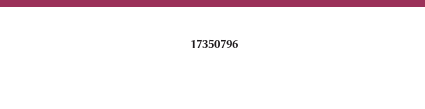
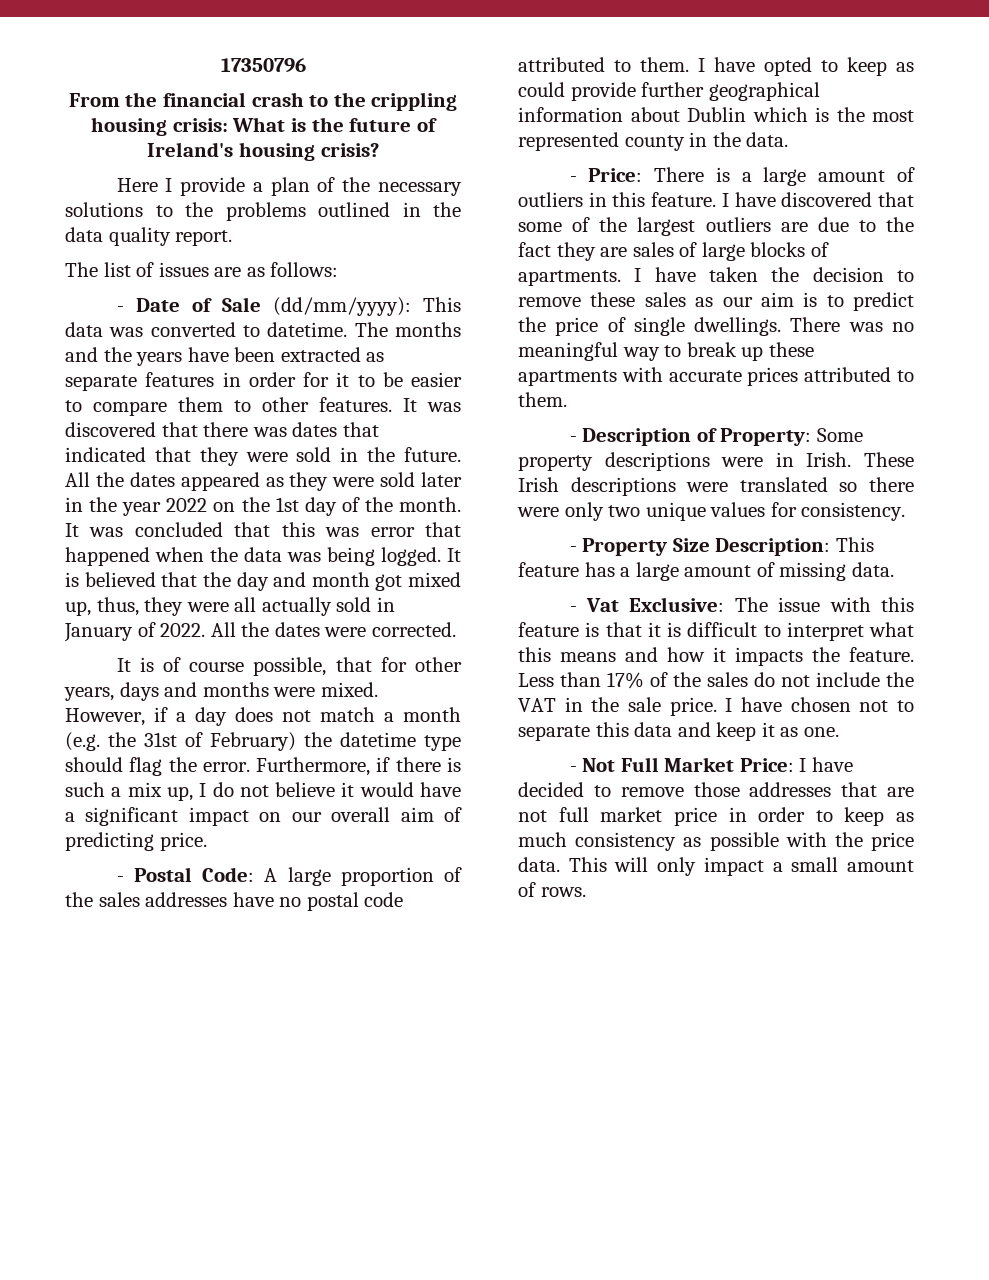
+ From the financial crash to the crippling housing crisis: What is the future of Ireland's housing crisis?
+ Here I provide a plan of the necessary solutions to the problems outlined in the data quality report.
+ The list of issues are as follows:
+ - Date of Sale (dd/mm/yyyy): This data was converted to datetime. The months and the years have been extracted as separate features in order for it to be easier to compare them to other features. It was discovered that there was dates that indicated that they were sold in the future. All the dates appeared as they were sold later in the year 2022 on the 1st day of the month. It was concluded that this was error that happened when the data was being logged. It is believed that the day and month got mixed up, thus, they were all actually sold in January of 2022. All the dates were corrected.
+ It is of course possible, that for other years, days and months were mixed. However, if a day does not match a month (e.g. the 31st of February) the datetime type should flag the error. Furthermore, if there is such a mix up, I do not believe it would have a significant impact on our overall aim of predicting price.
+ - Postal Code: A large proportion of the sales addresses have no postal code attributed to them. I have opted to keep as could provide further geographical information about Dublin which is the most represented county in the data.
+ - Price: There is a large amount of outliers in this feature. I have discovered that some of the largest outliers are due to the fact they are sales of large blocks of apartments. I have taken the decision to remove these sales as our aim is to predict the price of single dwellings. There was no meaningful way to break up these apartments with accurate prices attributed to them.
+ - Description of Property: Some property descriptions were in Irish. These Irish descriptions were translated so there were only two unique values for consistency.
+ - Property Size Description: This feature has a large amount of missing data.
+ - Vat Exclusive: The issue with this feature is that it is difficult to interpret what this means and how it impacts the feature. Less than 17% of the sales do not include the VAT in the sale price. I have chosen not to separate this data and keep it as one.
+ - Not Full Market Price: I have decided to remove those addresses that are not full market price in order to keep as much consistency as possible with the price data. This will only impact a small amount of rows.

